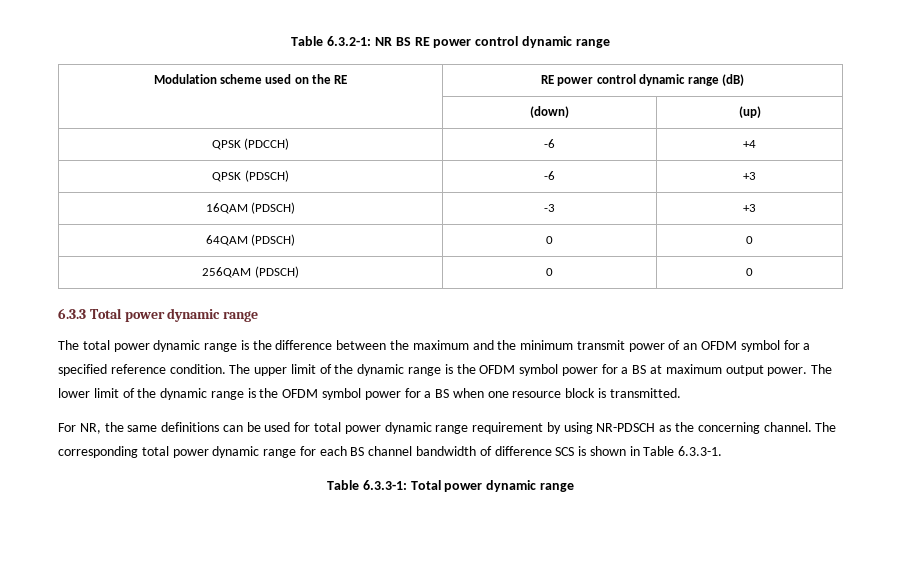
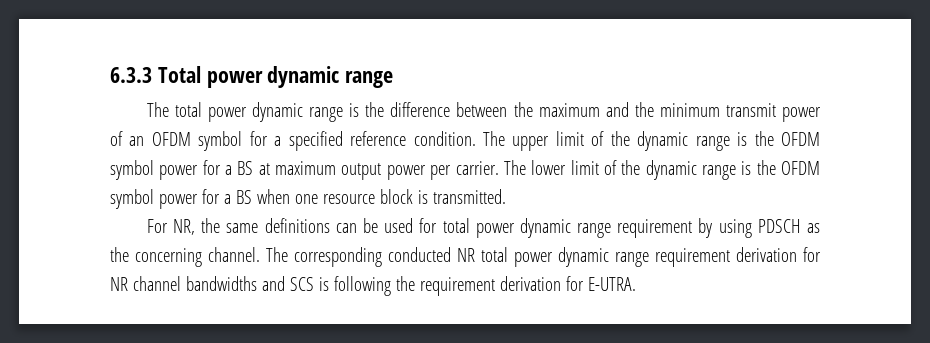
- Table 6.3.2-1: NR BS RE power control dynamic range
- Modulation scheme used on the RE | RE power control dynamic range (dB)
- | (down) | (up)
- QPSK (PDCCH) | -6 | +4
- QPSK (PDSCH) | -6 | +3
- 16QAM (PDSCH) | -3 | +3
- 64QAM (PDSCH) | 0 | 0
- 256QAM (PDSCH) | 0 | 0
- The upper limit of the dynamic range is the OFDM symbol power for a BS at maximum output power.
+ The upper limit of the dynamic range is the OFDM symbol power for a BS at maximum output power per carrier.
- For NR, the same definitions can be used for total power dynamic range requirement by using NR-PDSCH as the concerning channel.
+ For NR, the same definitions can be used for total power dynamic range requirement by using PDSCH as the concerning channel.
- The corresponding total power dynamic range for each BS channel bandwidth of difference SCS is shown in Table 6.3.3-1.
- Table 6.3.3-1: Total power dynamic range
+ The corresponding conducted NR total power dynamic range requirement derivation for NR channel bandwidths and SCS is following the requirement derivation for E-UTRA.

